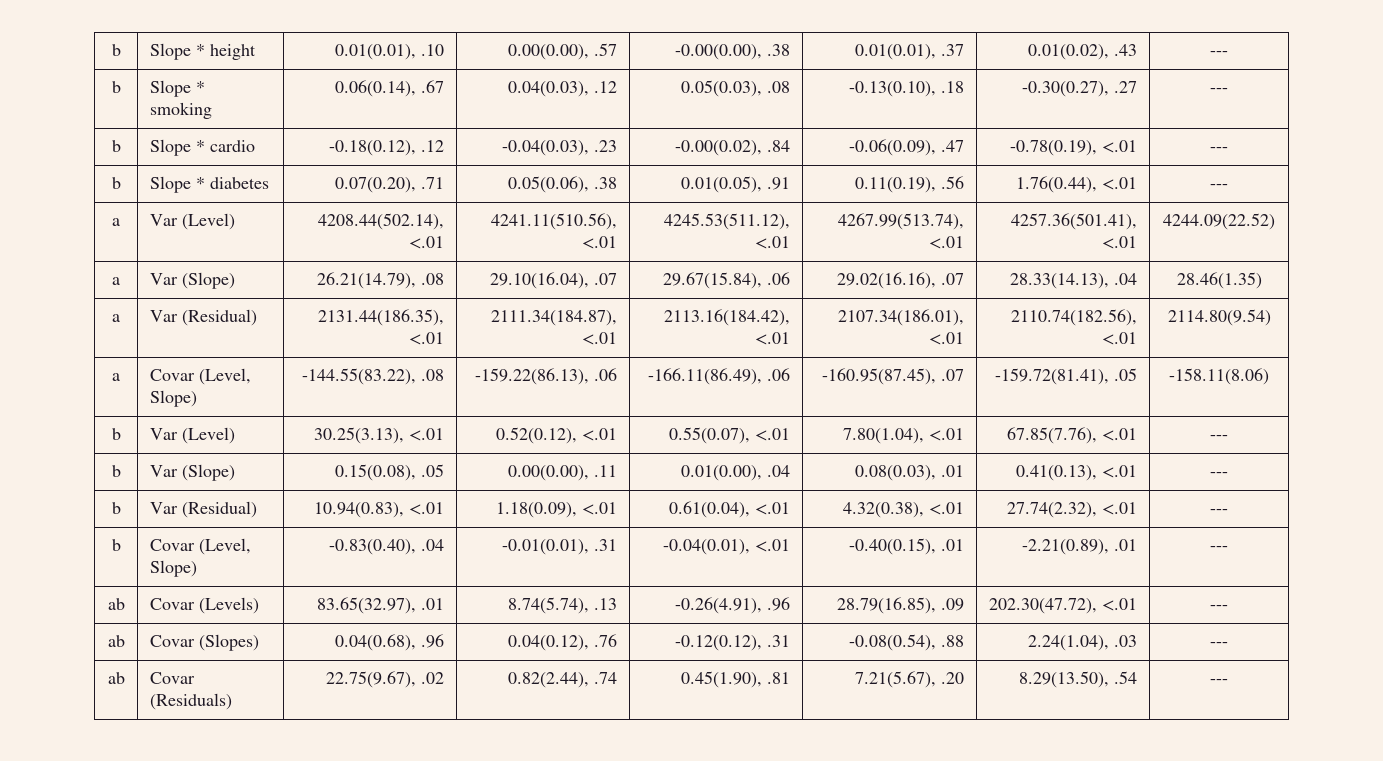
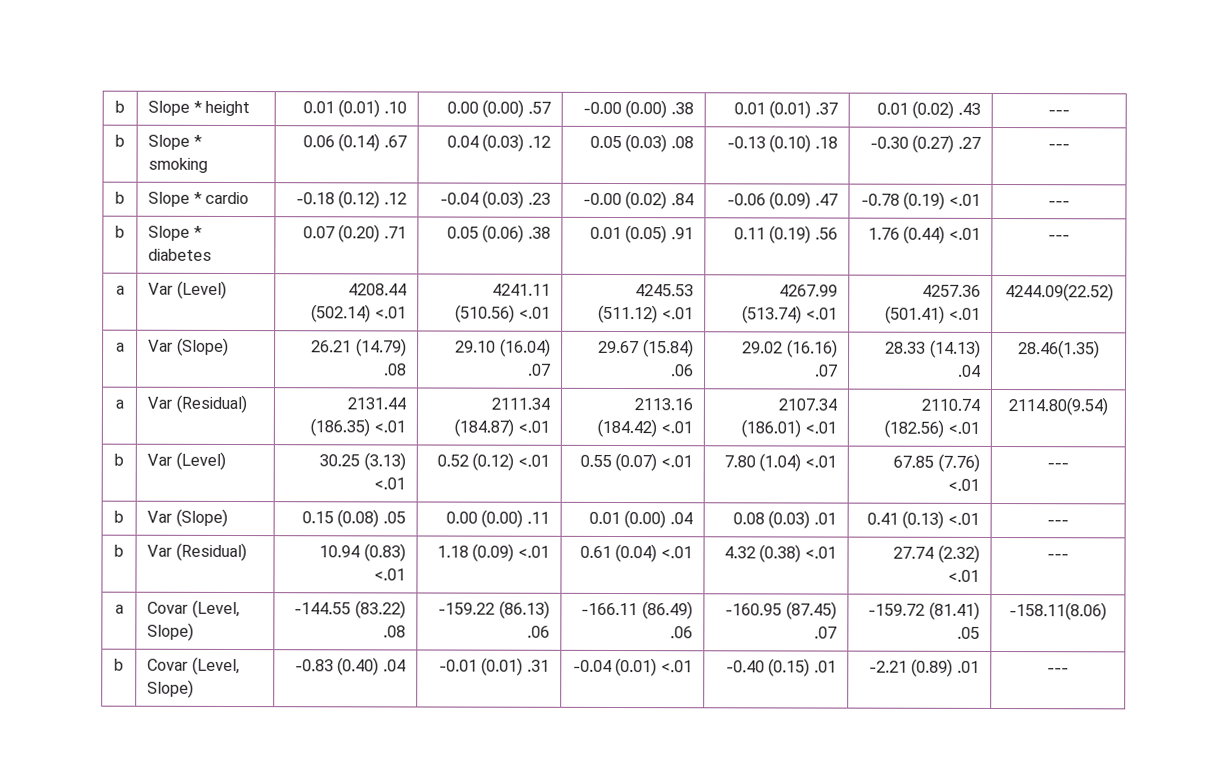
- b | Slope * height | 0.01(0.01), .10 | 0.00(0.00), .57 | -0.00(0.00), .38 | 0.01(0.01), .37 | 0.01(0.02), .43 | ---
+ b | Slope * height | 0.01 (0.01) .10 | 0.00 (0.00) .57 | -0.00 (0.00) .38 | 0.01 (0.01) .37 | 0.01 (0.02) .43 | ---
- b | Slope * smoking | 0.06(0.14), .67 | 0.04(0.03), .12 | 0.05(0.03), .08 | -0.13(0.10), .18 | -0.30(0.27), .27 | ---
+ b | Slope * smoking | 0.06 (0.14) .67 | 0.04 (0.03) .12 | 0.05 (0.03) .08 | -0.13 (0.10) .18 | -0.30 (0.27) .27 | ---
- b | Slope * cardio | -0.18(0.12), .12 | -0.04(0.03), .23 | -0.00(0.02), .84 | -0.06(0.09), .47 | -0.78(0.19), <.01 | ---
+ b | Slope * cardio | -0.18 (0.12) .12 | -0.04 (0.03) .23 | -0.00 (0.02) .84 | -0.06 (0.09) .47 | -0.78 (0.19) <.01 | ---
- b | Slope * diabetes | 0.07(0.20), .71 | 0.05(0.06), .38 | 0.01(0.05), .91 | 0.11(0.19), .56 | 1.76(0.44), <.01 | ---
+ b | Slope * diabetes | 0.07 (0.20) .71 | 0.05 (0.06) .38 | 0.01 (0.05) .91 | 0.11 (0.19) .56 | 1.76 (0.44) <.01 | ---
- a | Var (Level) | 4208.44(502.14), <.01 | 4241.11(510.56), <.01 | 4245.53(511.12), <.01 | 4267.99(513.74), <.01 | 4257.36(501.41), <.01 | 4244.09(22.52)
+ a | Var (Level) | 4208.44 (502.14) <.01 | 4241.11 (510.56) <.01 | 4245.53 (511.12) <.01 | 4267.99 (513.74) <.01 | 4257.36 (501.41) <.01 | 4244.09(22.52)
- a | Var (Slope) | 26.21(14.79), .08 | 29.10(16.04), .07 | 29.67(15.84), .06 | 29.02(16.16), .07 | 28.33(14.13), .04 | 28.46(1.35)
+ a | Var (Slope) | 26.21 (14.79) .08 | 29.10 (16.04) .07 | 29.67 (15.84) .06 | 29.02 (16.16) .07 | 28.33 (14.13) .04 | 28.46(1.35)
- a | Var (Residual) | 2131.44(186.35), <.01 | 2111.34(184.87), <.01 | 2113.16(184.42), <.01 | 2107.34(186.01), <.01 | 2110.74(182.56), <.01 | 2114.80(9.54)
+ a | Var (Residual) | 2131.44 (186.35) <.01 | 2111.34 (184.87) <.01 | 2113.16 (184.42) <.01 | 2107.34 (186.01) <.01 | 2110.74 (182.56) <.01 | 2114.80(9.54)
- a | Covar (Level, Slope) | -144.55(83.22), .08 | -159.22(86.13), .06 | -166.11(86.49), .06 | -160.95(87.45), .07 | -159.72(81.41), .05 | -158.11(8.06)
- b | Var (Level) | 30.25(3.13), <.01 | 0.52(0.12), <.01 | 0.55(0.07), <.01 | 7.80(1.04), <.01 | 67.85(7.76), <.01 | ---
+ b | Var (Level) | 30.25 (3.13) <.01 | 0.52 (0.12) <.01 | 0.55 (0.07) <.01 | 7.80 (1.04) <.01 | 67.85 (7.76) <.01 | ---
- b | Var (Slope) | 0.15(0.08), .05 | 0.00(0.00), .11 | 0.01(0.00), .04 | 0.08(0.03), .01 | 0.41(0.13), <.01 | ---
+ b | Var (Slope) | 0.15 (0.08) .05 | 0.00 (0.00) .11 | 0.01 (0.00) .04 | 0.08 (0.03) .01 | 0.41 (0.13) <.01 | ---
- b | Var (Residual) | 10.94(0.83), <.01 | 1.18(0.09), <.01 | 0.61(0.04), <.01 | 4.32(0.38), <.01 | 27.74(2.32), <.01 | ---
+ b | Var (Residual) | 10.94 (0.83) <.01 | 1.18 (0.09) <.01 | 0.61 (0.04) <.01 | 4.32 (0.38) <.01 | 27.74 (2.32) <.01 | ---
+ a | Covar (Level, Slope) | -144.55 (83.22) .08 | -159.22 (86.13) .06 | -166.11 (86.49) .06 | -160.95 (87.45) .07 | -159.72 (81.41) .05 | -158.11(8.06)
- b | Covar (Level, Slope) | -0.83(0.40), .04 | -0.01(0.01), .31 | -0.04(0.01), <.01 | -0.40(0.15), .01 | -2.21(0.89), .01 | ---
+ b | Covar (Level, Slope) | -0.83 (0.40) .04 | -0.01 (0.01) .31 | -0.04 (0.01) <.01 | -0.40 (0.15) .01 | -2.21 (0.89) .01 | ---
- ab | Covar (Levels) | 83.65(32.97), .01 | 8.74(5.74), .13 | -0.26(4.91), .96 | 28.79(16.85), .09 | 202.30(47.72), <.01 | ---
- ab | Covar (Slopes) | 0.04(0.68), .96 | 0.04(0.12), .76 | -0.12(0.12), .31 | -0.08(0.54), .88 | 2.24(1.04), .03 | ---
- ab | Covar (Residuals) | 22.75(9.67), .02 | 0.82(2.44), .74 | 0.45(1.90), .81 | 7.21(5.67), .20 | 8.29(13.50), .54 | ---

